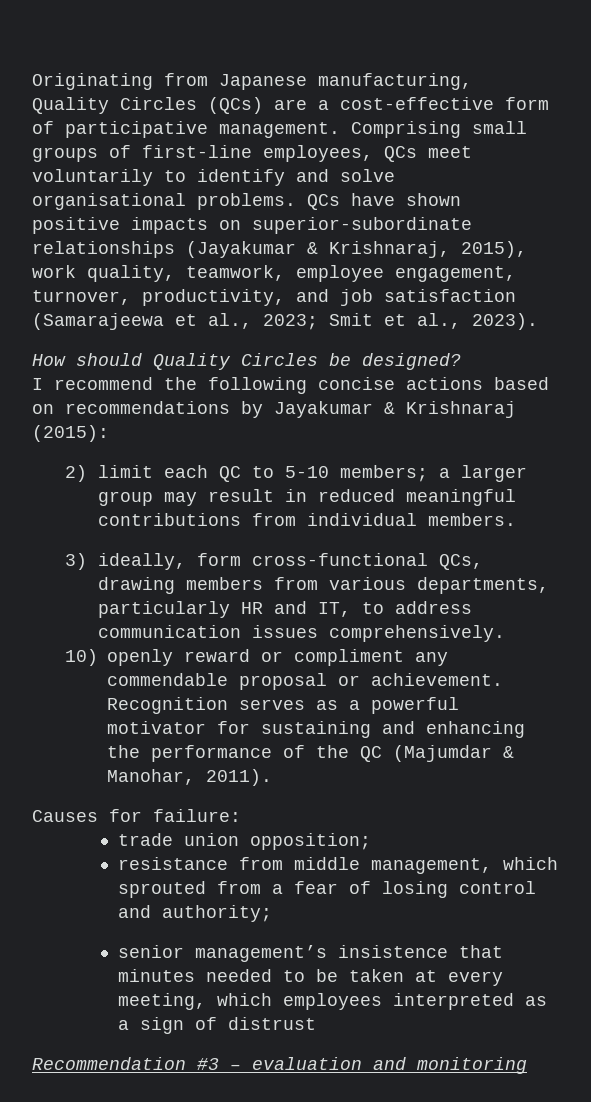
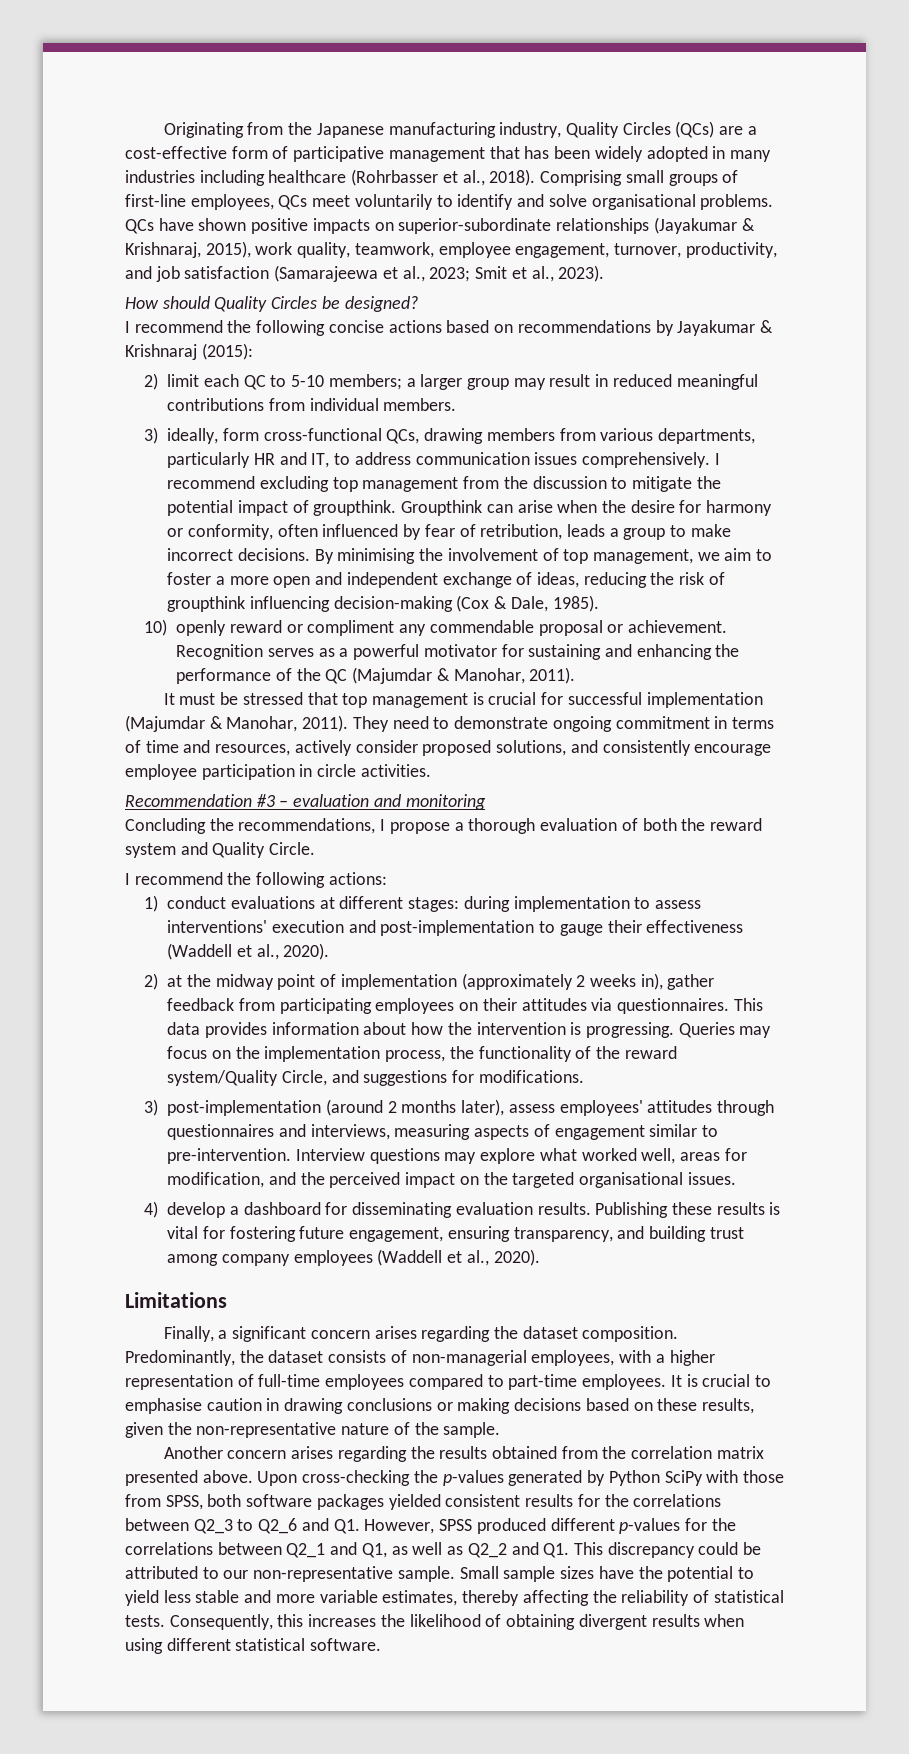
- Originating from Japanese manufacturing, Quality Circles (QCs) are a cost-effective form of participative management.
+ Originating from the Japanese manufacturing industry, Quality Circles (QCs) are a cost-effective form of participative management that has been widely adopted in many industries including healthcare (Rohrbasser et al., 2018).
+ I recommend excluding top management from the discussion to mitigate the potential impact of groupthink. Groupthink can arise when the desire for harmony or conformity, often influenced by fear of retribution, leads a group to make incorrect decisions. By minimising the involvement of top management, we aim to foster a more open and independent exchange of ideas, reducing the risk of groupthink influencing decision-making (Cox & Dale, 1985).
- Causes for failure:
- trade union opposition;
- resistance from middle management, which sprouted from a fear of losing control and authority;
- senior management’s insistence that minutes needed to be taken at every meeting, which employees interpreted as a sign of distrust
+ It must be stressed that top management is crucial for successful implementation (Majumdar & Manohar, 2011). They need to demonstrate ongoing commitment in terms of time and resources, actively consider proposed solutions, and consistently encourage employee participation in circle activities.
+ Concluding the recommendations, I propose a thorough evaluation of both the reward system and Quality Circle.
+ I recommend the following actions:
+ 1) conduct evaluations at different stages: during implementation to assess interventions' execution and post-implementation to gauge their effectiveness (Waddell et al., 2020).
+ 2) at the midway point of implementation (approximately 2 weeks in), gather feedback from participating employees on their attitudes via questionnaires. This data provides information about how the intervention is progressing. Queries may focus on the implementation process, the functionality of the reward system/Quality Circle, and suggestions for modifications.
+ 3) post-implementation (around 2 months later), assess employees' attitudes through questionnaires and interviews, measuring aspects of engagement similar to pre-intervention. Interview questions may explore what worked well, areas for modification, and the perceived impact on the targeted organisational issues.
+ 4) develop a dashboard for disseminating evaluation results. Publishing these results is vital for fostering future engagement, ensuring transparency, and building trust among company employees (Waddell et al., 2020).
+ Limitations
+ Finally, a significant concern arises regarding the dataset composition. Predominantly, the dataset consists of non-managerial employees, with a higher representation of full-time employees compared to part-time employees. It is crucial to emphasise caution in drawing conclusions or making decisions based on these results, given the non-representative nature of the sample.
+ Another concern arises regarding the results obtained from the correlation matrix presented above. Upon cross-checking the p-values generated by Python SciPy with those from SPSS, both software packages yielded consistent results for the correlations between Q2_3 to Q2_6 and Q1. However, SPSS produced different p-values for the correlations between Q2_1 and Q1, as well as Q2_2 and Q1. This discrepancy could be attributed to our non-representative sample. Small sample sizes have the potential to yield less stable and more variable estimates, thereby affecting the reliability of statistical tests. Consequently, this increases the likelihood of obtaining divergent results when using different statistical software.

